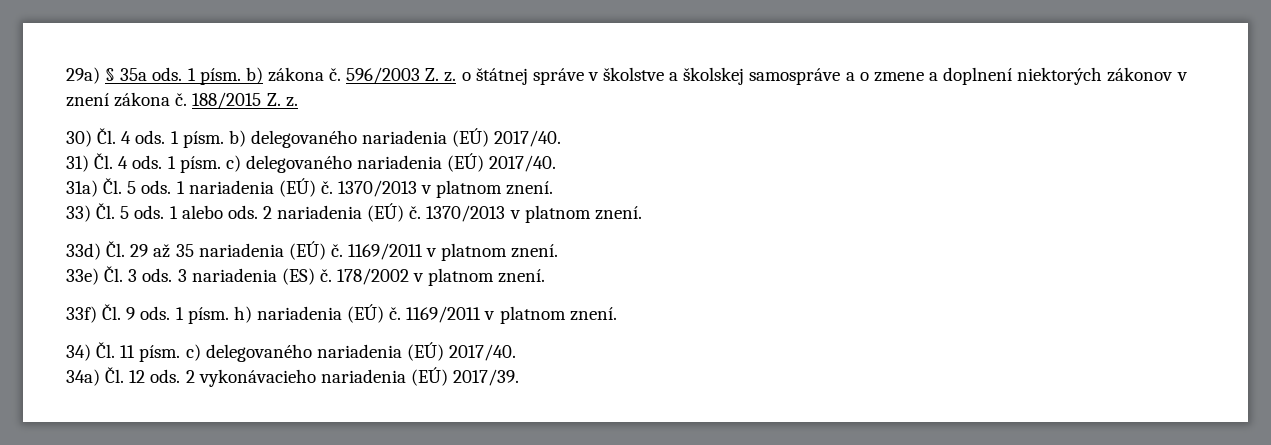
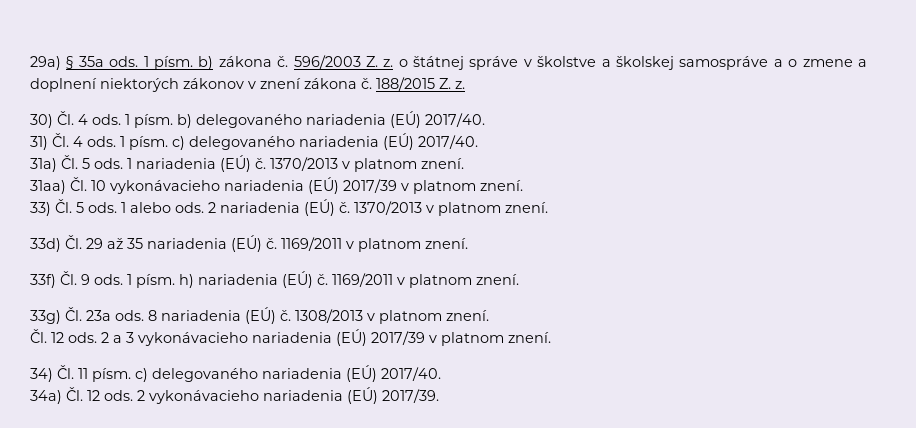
+ 31aa) Čl. 10 vykonávacieho nariadenia (EÚ) 2017/39 v platnom znení.
- 33e) Čl. 3 ods. 3 nariadenia (ES) č. 178/2002 v platnom znení.
+ 33g) Čl. 23a ods. 8 nariadenia (EÚ) č. 1308/2013 v platnom znení.
+ Čl. 12 ods. 2 a 3 vykonávacieho nariadenia (EÚ) 2017/39 v platnom znení.

